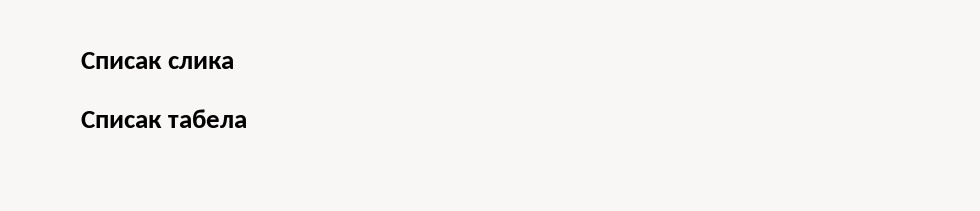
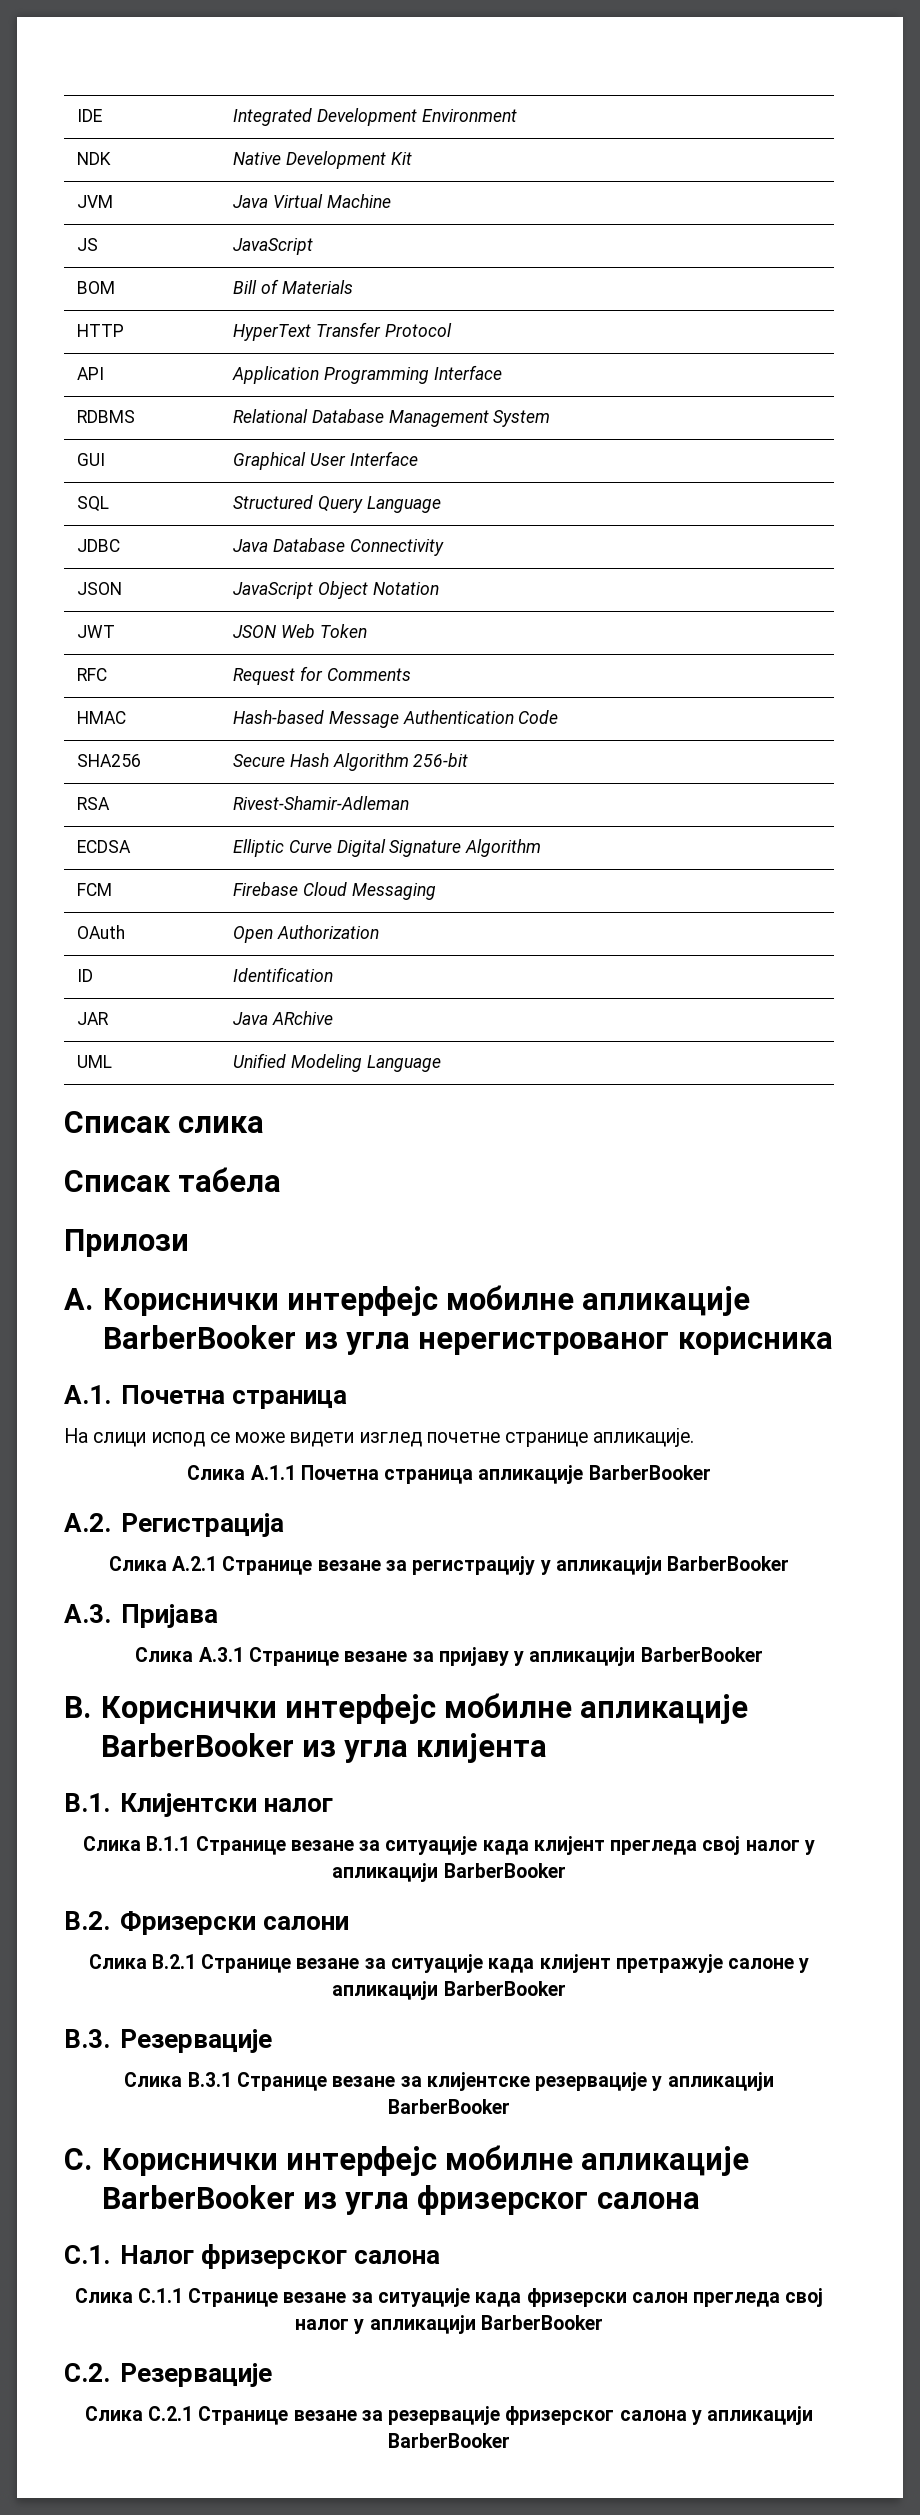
+ IDE | Integrated Development Environment
+ NDK | Native Development Kit
+ JVM | Java Virtual Machine
+ JS | JavaScript
+ BOM | Bill of Materials
+ HTTP | HyperText Transfer Protocol
+ API | Application Programming Interface
+ RDBMS | Relational Database Management System
+ GUI | Graphical User Interface
+ SQL | Structured Query Language
+ JDBC | Java Database Connectivity
+ JSON | JavaScript Object Notation
+ JWT | JSON Web Token
+ RFC | Request for Comments
+ HMAC | Hash-based Message Authentication Code
+ SHA256 | Secure Hash Algorithm 256-bit
+ RSA | Rivest-Shamir-Adleman
+ ECDSA | Elliptic Curve Digital Signature Algorithm
+ FCM | Firebase Cloud Messaging
+ OAuth | Open Authorization
+ ID | Identification
+ JAR | Java ARchive
+ UML | Unified Modeling Language
  Списак слика
  Списак табела
+ Прилози
+ A. Кориснички интерфејс мобилне апликације BarberBooker из угла нерегистрованог корисника
+ A.1. Почетна страница
+ На слици испод се може видети изглед почетне странице апликације.
+ Слика A.1.1 Почетна страница апликације BarberBooker
+ A.2. Регистрација
+ Слика A.2.1 Странице везане за регистрацију у апликацији BarberBooker
+ A.3. Пријава
+ Слика A.3.1 Странице везане за пријаву у апликацији BarberBooker
+ B. Кориснички интерфејс мобилне апликације BarberBooker из угла клијента
+ B.1. Клијентски налог
+ Слика B.1.1 Странице везане за ситуације када клијент прегледа свој налог у апликацији BarberBooker
+ B.2. Фризерски салони
+ Слика B.2.1 Странице везане за ситуације када клијент претражује салоне у апликацији BarberBooker
+ B.3. Резервације
+ Слика B.3.1 Странице везане за клијентске резервације у апликацији BarberBooker
+ C. Кориснички интерфејс мобилне апликације BarberBooker из угла фризерског салона
+ C.1. Налог фризерског салона
+ Слика C.1.1 Странице везане за ситуације када фризерски салон прегледа свој налог у апликацији BarberBooker
+ C.2. Резервације
+ Слика C.2.1 Странице везане за резервације фризерског салона у апликацији BarberBooker

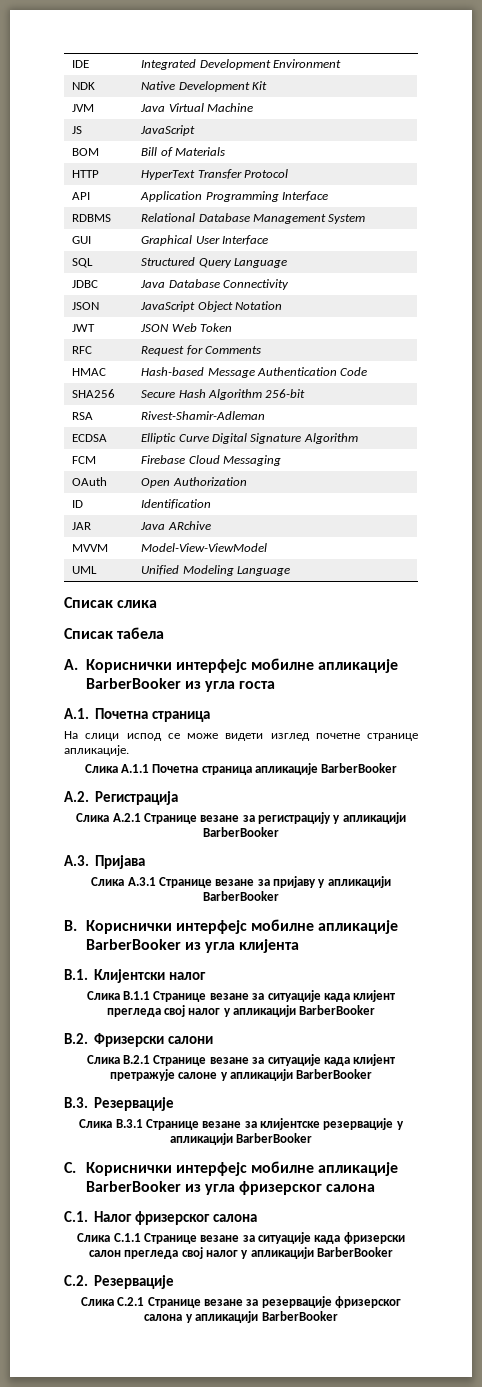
+ MVVM | Model-View-ViewModel
- Прилози
- A. Кориснички интерфејс мобилне апликације BarberBooker из угла нерегистрованог корисника
+ A. Кориснички интерфејс мобилне апликације BarberBooker из угла госта

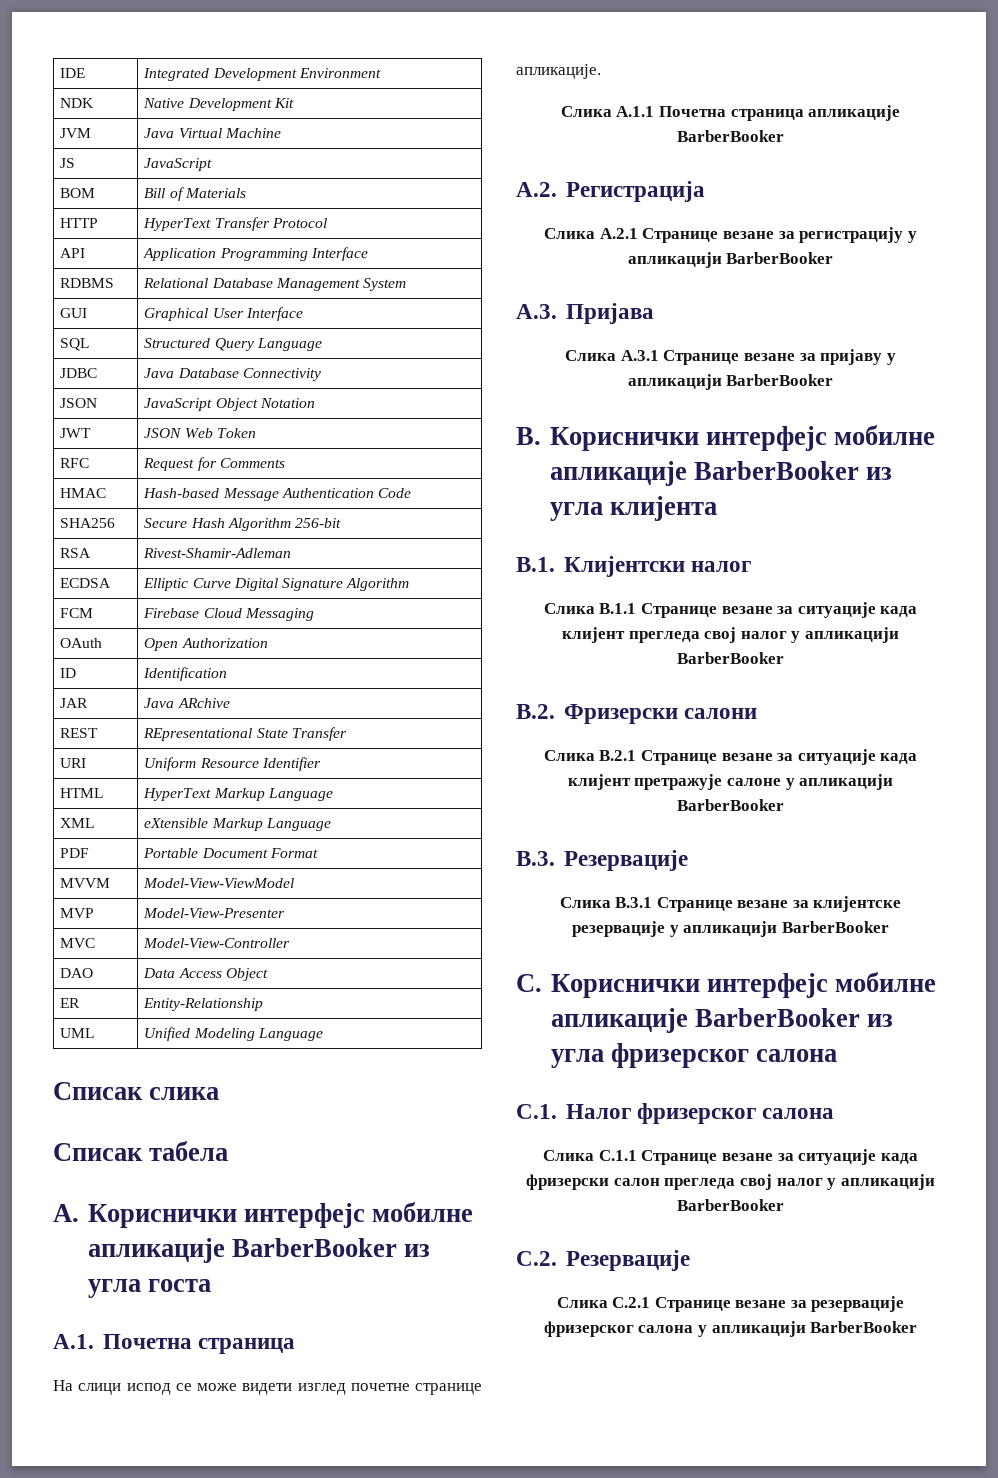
+ REST | REpresentational State Transfer
+ URI | Uniform Resource Identifier
+ HTML | HyperText Markup Language
+ XML | eXtensible Markup Language
+ PDF | Portable Document Format
  MVVM | Model-View-ViewModel
+ MVP | Model-View-Presenter
+ MVC | Model-View-Controller
+ DAO | Data Access Object
+ ER | Entity-Relationship

